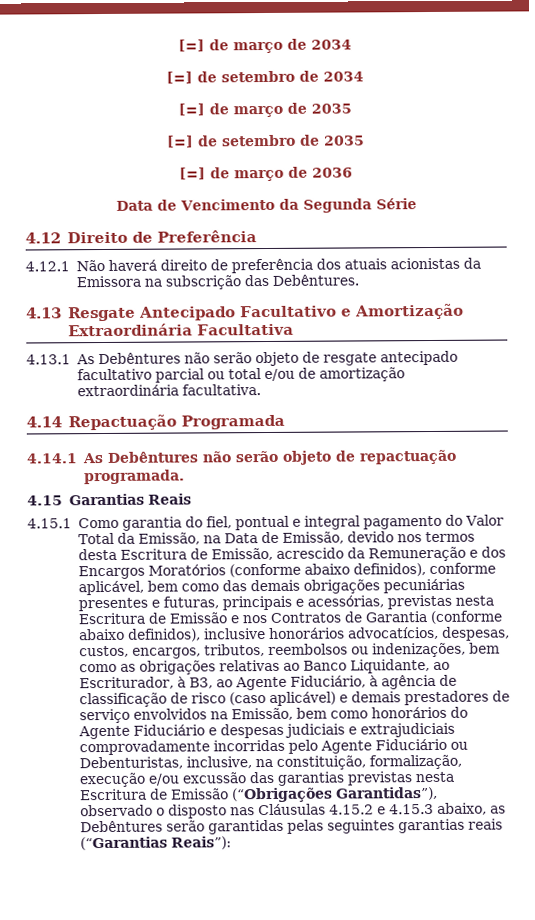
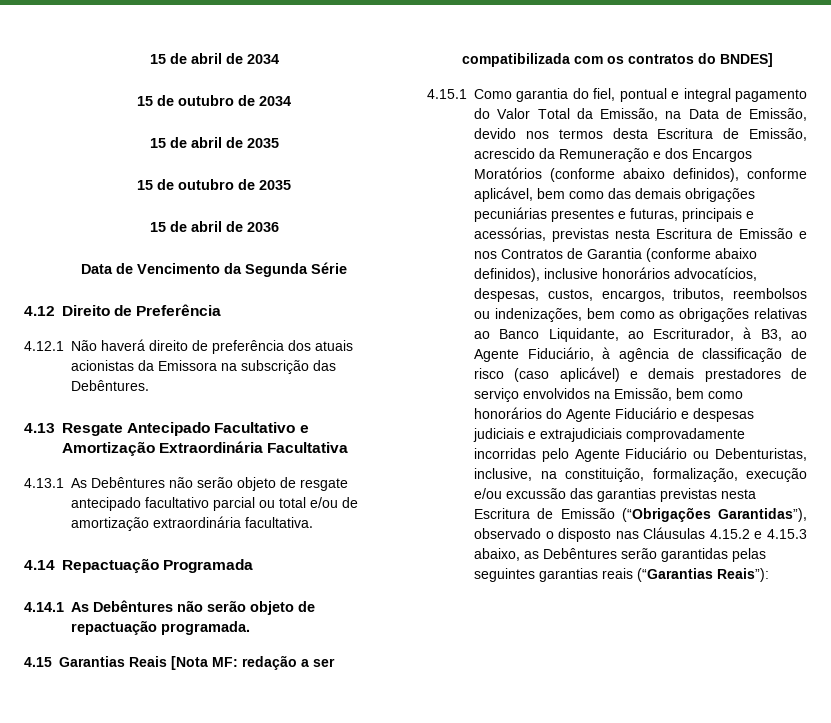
- [=] de março de 2034
- [=] de setembro de 2034
- [=] de março de 2035
- [=] de setembro de 2035
- [=] de março de 2036
+ 15 de abril de 2034
+ 15 de outubro de 2034
+ 15 de abril de 2035
+ 15 de outubro de 2035
+ 15 de abril de 2036
- 4.15 Garantias Reais
+ 4.15 Garantias Reais [Nota MF: redação a ser compatibilizada com os contratos do BNDES]

